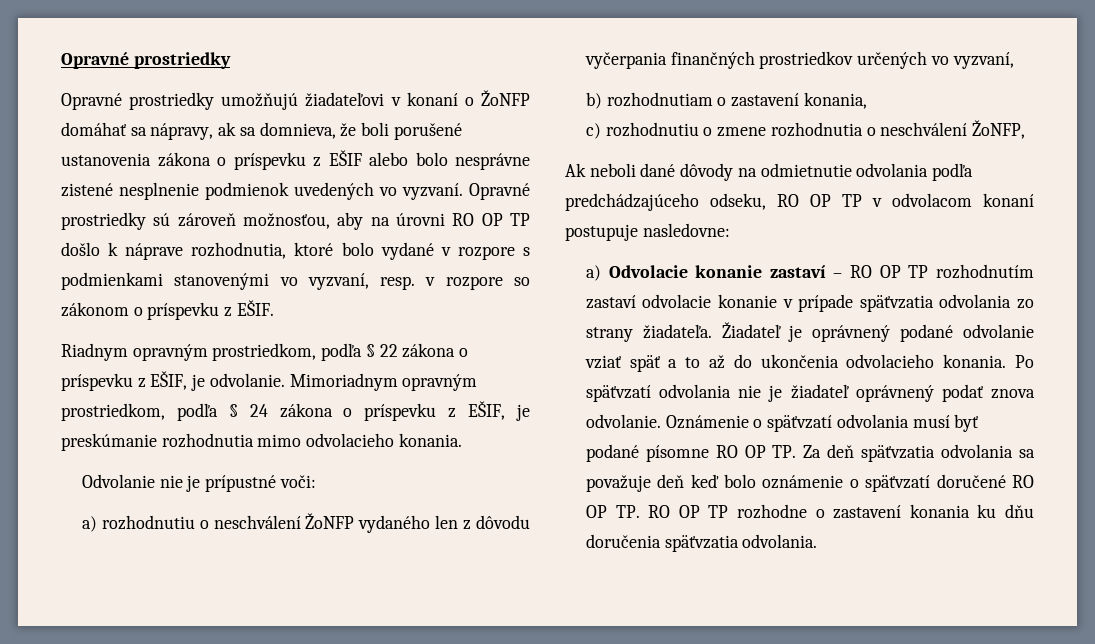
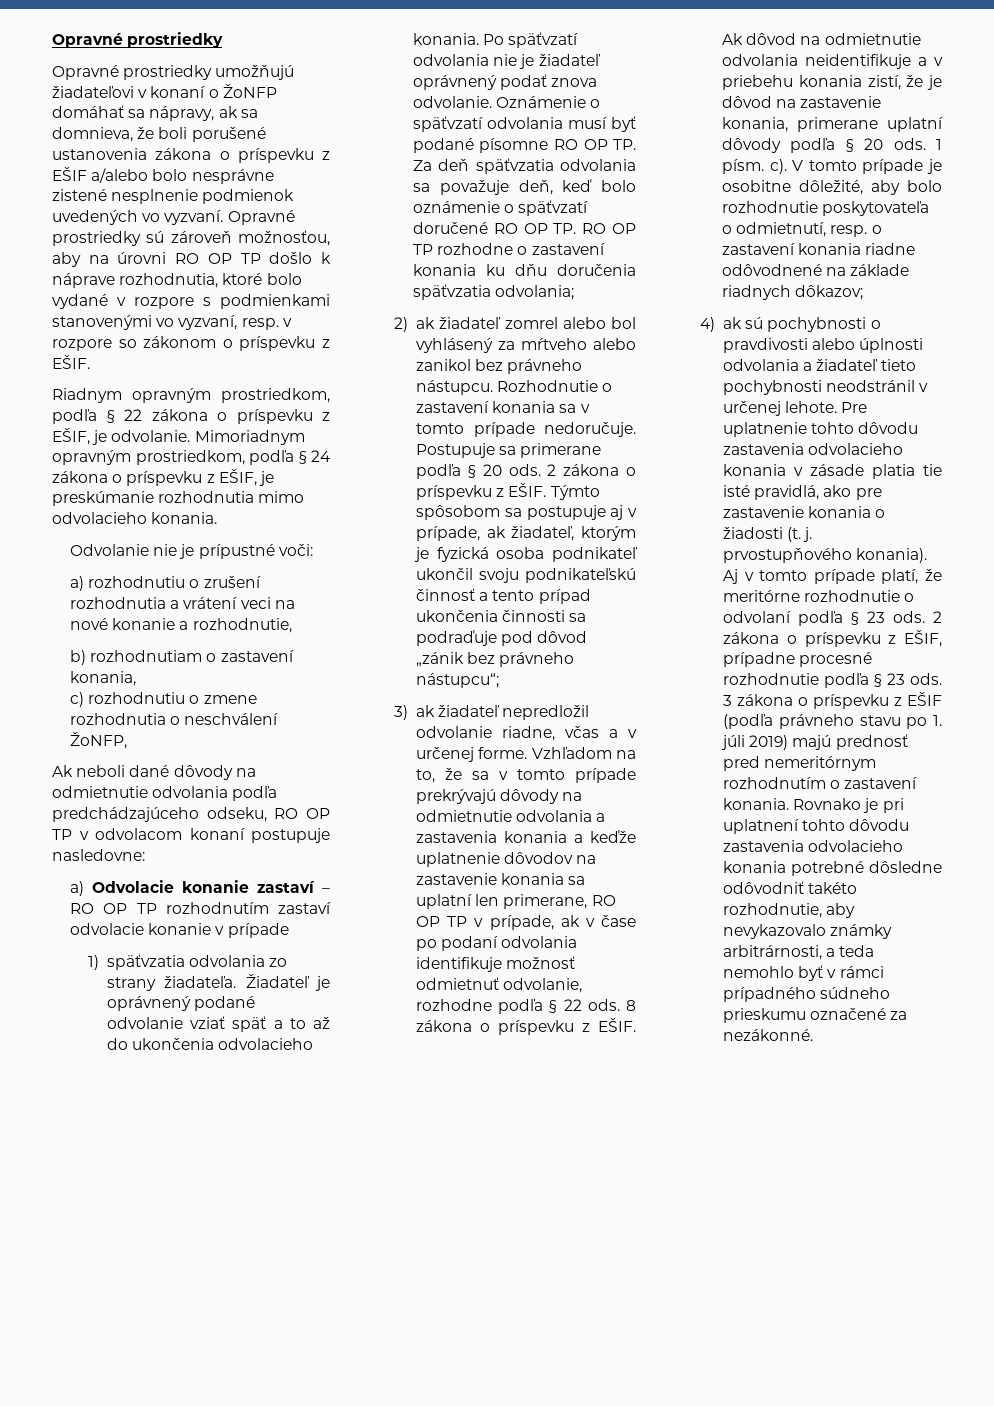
- Opravné prostriedky umožňujú žiadateľovi v konaní o ŽoNFP domáhať sa nápravy, ak sa domnieva, že boli porušené ustanovenia zákona o príspevku z EŠIF alebo bolo nesprávne zistené nesplnenie podmienok uvedených vo vyzvaní.
+ Opravné prostriedky umožňujú žiadateľovi v konaní o ŽoNFP domáhať sa nápravy, ak sa domnieva, že boli porušené ustanovenia zákona o príspevku z EŠIF a/alebo bolo nesprávne zistené nesplnenie podmienok uvedených vo vyzvaní.
- a) rozhodnutiu o neschválení ŽoNFP vydaného len z dôvodu vyčerpania finančných prostriedkov určených vo vyzvaní,
+ a) rozhodnutiu o zrušení rozhodnutia a vrátení veci na nové konanie a rozhodnutie,
- a) Odvolacie konanie zastaví – RO OP TP rozhodnutím zastaví odvolacie konanie v prípade späťvzatia odvolania zo strany žiadateľa.
+ a) Odvolacie konanie zastaví – RO OP TP rozhodnutím zastaví odvolacie konanie v prípade
+ 1) späťvzatia odvolania zo strany žiadateľa.
- Oznámenie o späťvzatí odvolania musí byť podané písomne RO OP TP. Za deň späťvzatia odvolania sa považuje deň keď bolo oznámenie o späťvzatí doručené RO OP TP. RO OP TP rozhodne o zastavení konania ku dňu doručenia späťvzatia odvolania.
+ Oznámenie o späťvzatí odvolania musí byť podané písomne RO OP TP. Za deň späťvzatia odvolania sa považuje deň, keď bolo oznámenie o späťvzatí doručené RO OP TP. RO OP TP rozhodne o zastavení konania ku dňu doručenia späťvzatia odvolania;
+ 2) ak žiadateľ zomrel alebo bol vyhlásený za mŕtveho alebo zanikol bez právneho nástupcu. Rozhodnutie o zastavení konania sa v tomto prípade nedoručuje. Postupuje sa primerane podľa § 20 ods. 2 zákona o príspevku z EŠIF. Týmto spôsobom sa postupuje aj v prípade, ak žiadateľ, ktorým je fyzická osoba podnikateľ ukončil svoju podnikateľskú činnosť a tento prípad ukončenia činnosti sa podraďuje pod dôvod „zánik bez právneho nástupcu“;
+ 3) ak žiadateľ nepredložil odvolanie riadne, včas a v určenej forme. Vzhľadom na to, že sa v tomto prípade prekrývajú dôvody na odmietnutie odvolania a zastavenia konania a keďže uplatnenie dôvodov na zastavenie konania sa uplatní len primerane, RO OP TP v prípade, ak v čase po podaní odvolania identifikuje možnosť odmietnuť odvolanie, rozhodne podľa § 22 ods. 8 zákona o príspevku z EŠIF. Ak dôvod na odmietnutie odvolania neidentifikuje a v priebehu konania zistí, že je dôvod na zastavenie konania, primerane uplatní dôvody podľa § 20 ods. 1 písm. c). V tomto prípade je osobitne dôležité, aby bolo rozhodnutie poskytovateľa o odmietnutí, resp. o zastavení konania riadne odôvodnené na základe riadnych dôkazov;
+ 4) ak sú pochybnosti o pravdivosti alebo úplnosti odvolania a žiadateľ tieto pochybnosti neodstránil v určenej lehote. Pre uplatnenie tohto dôvodu zastavenia odvolacieho konania v zásade platia tie isté pravidlá, ako pre zastavenie konania o žiadosti (t. j. prvostupňového konania). Aj v tomto prípade platí, že meritórne rozhodnutie o odvolaní podľa § 23 ods. 2 zákona o príspevku z EŠIF, prípadne procesné rozhodnutie podľa § 23 ods. 3 zákona o príspevku z EŠIF (podľa právneho stavu po 1. júli 2019) majú prednosť pred nemeritórnym rozhodnutím o zastavení konania. Rovnako je pri uplatnení tohto dôvodu zastavenia odvolacieho konania potrebné dôsledne odôvodniť takéto rozhodnutie, aby nevykazovalo známky arbitrárnosti, a teda nemohlo byť v rámci prípadného súdneho prieskumu označené za nezákonné.

